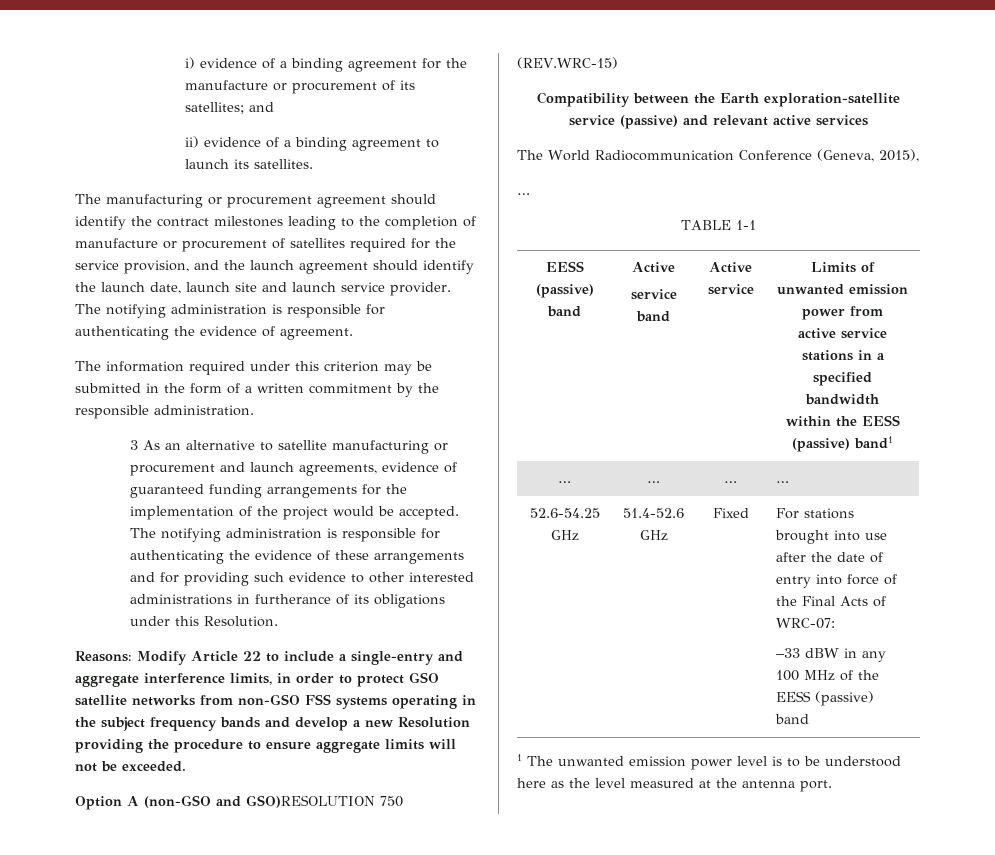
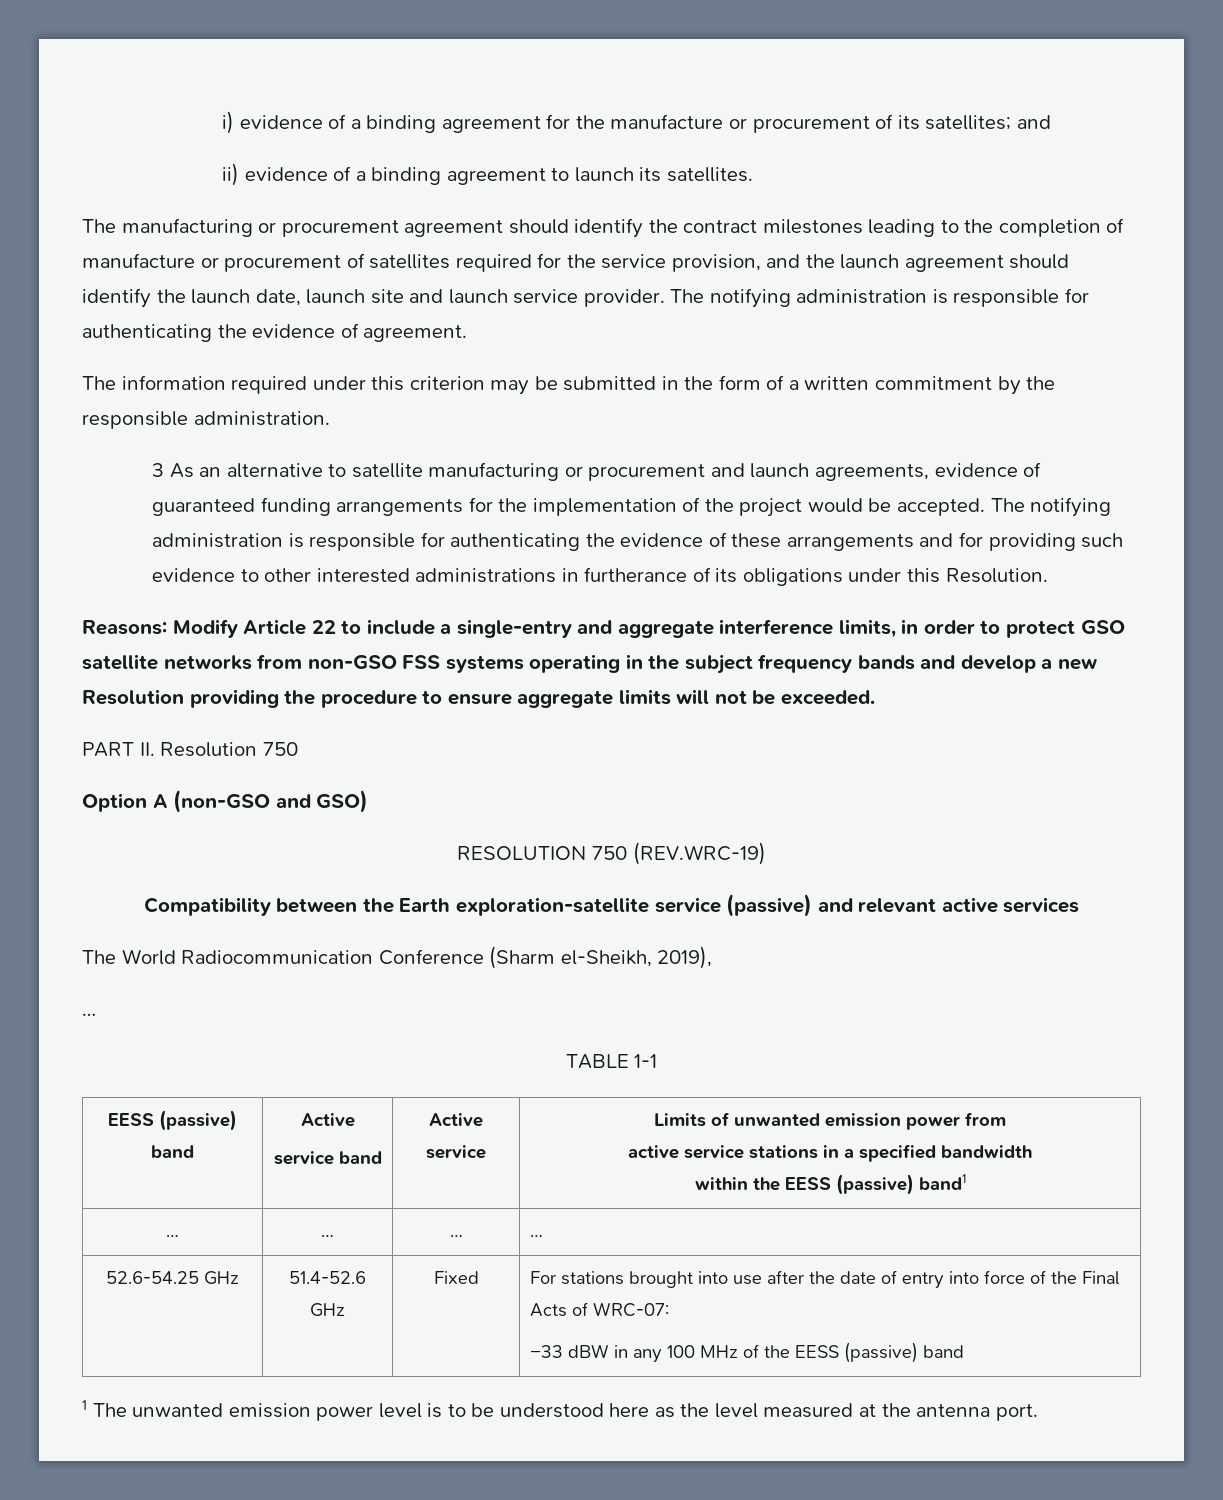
+ PART II. Resolution 750
- Option A (non-GSO and GSO)RESOLUTION 750 (REV.WRC-15)
+ Option A (non-GSO and GSO)
+ RESOLUTION 750 (REV.WRC-19)
- The World Radiocommunication Conference (Geneva, 2015),
+ The World Radiocommunication Conference (Sharm el-Sheikh, 2019),

